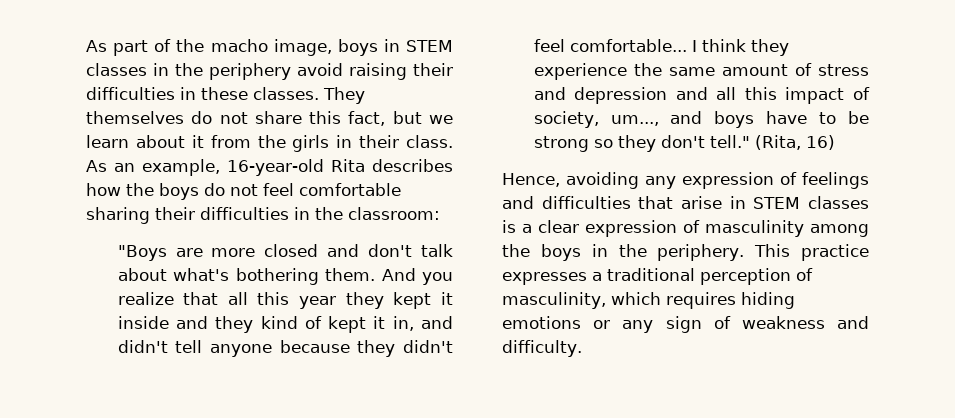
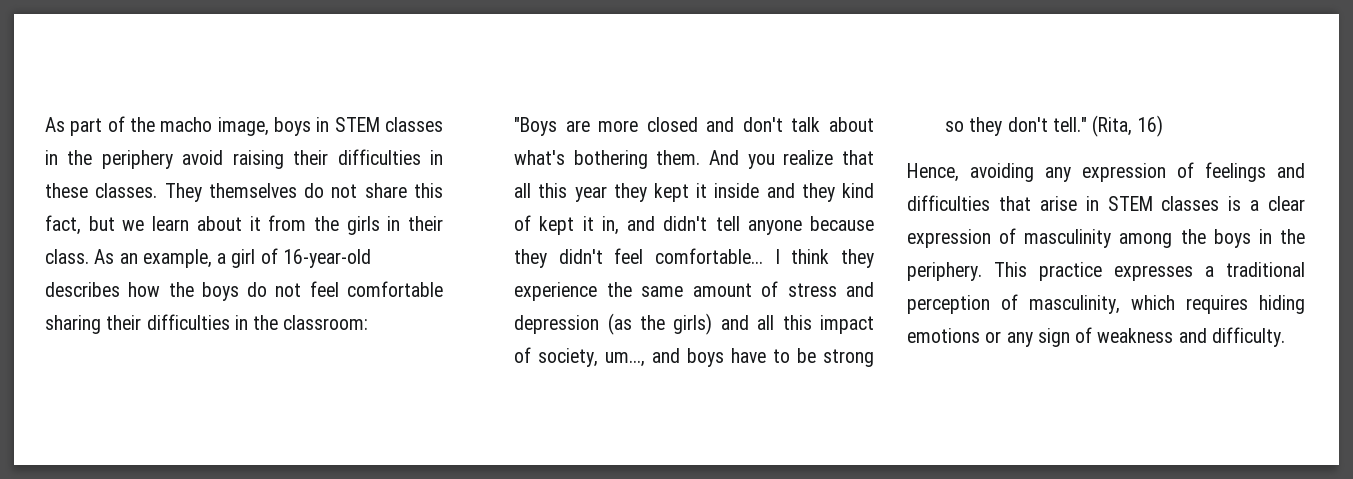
- As an example, 16-year-old Rita describes how the boys do not feel comfortable sharing their difficulties in the classroom:
+ As an example, a girl of 16-year-old describes how the boys do not feel comfortable sharing their difficulties in the classroom:
- I think they experience the same amount of stress and depression and all this impact of society, um..., and boys have to be strong so they don't tell."
+ I think they experience the same amount of stress and depression (as the girls) and all this impact of society, um..., and boys have to be strong so they don't tell."

